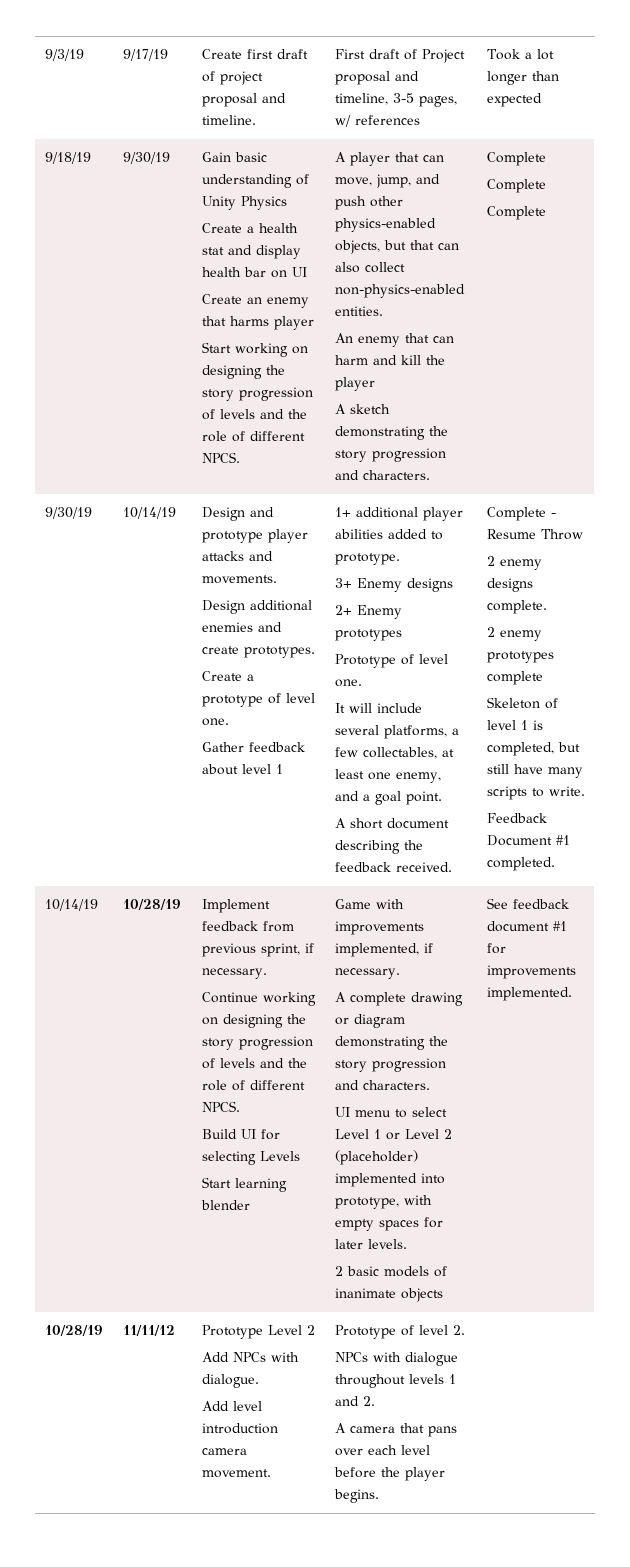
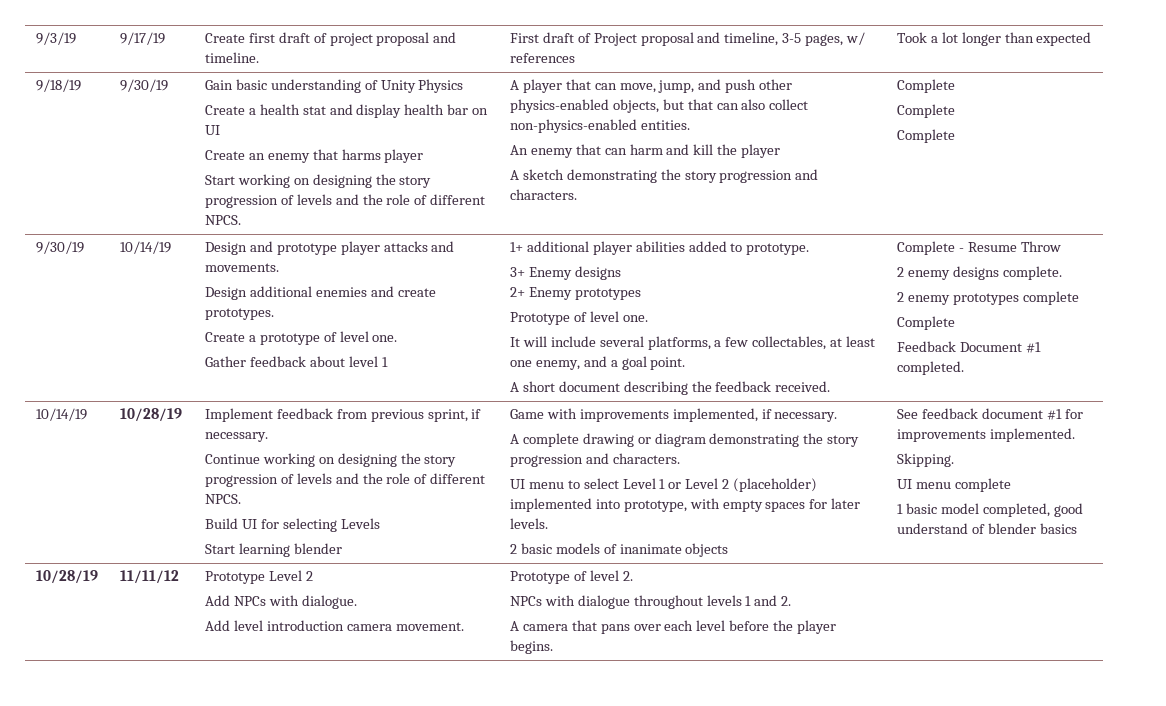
  2 enemy prototypes complete
- Skeleton of level 1 is completed, but still have many scripts to write.
+ Complete
+ Skipping.
+ UI menu complete
+ 1 basic model completed, good understand of blender basics

